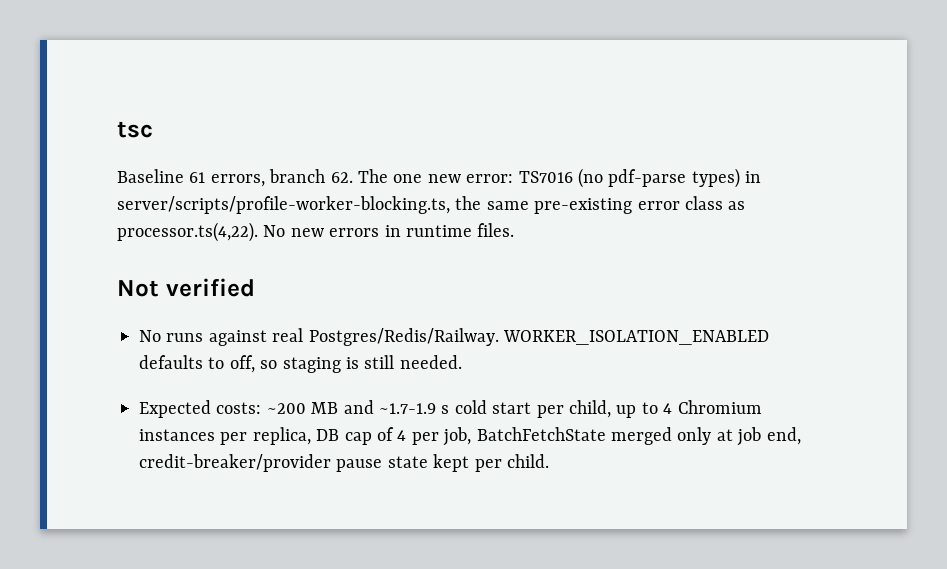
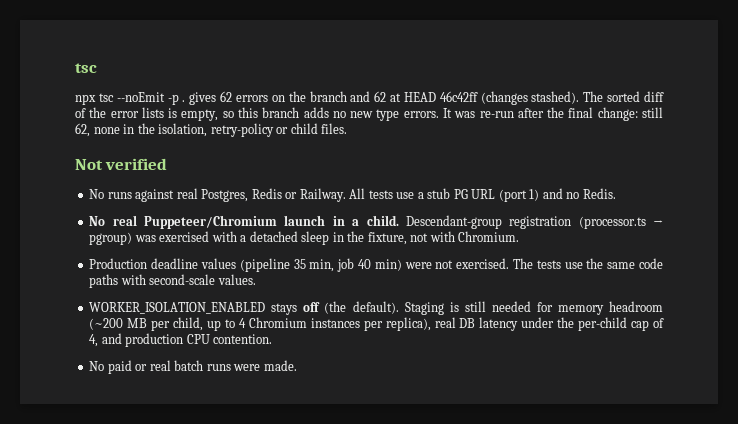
- Baseline 61 errors, branch 62. The one new error: TS7016 (no pdf-parse types) in server/scripts/profile-worker-blocking.ts, the same pre-existing error class as processor.ts(4,22). No new errors in runtime files.
+ npx tsc --noEmit -p . gives 62 errors on the branch and 62 at HEAD 46c42ff (changes stashed). The sorted diff of the error lists is empty, so this branch adds no new type errors. It was re-run after the final change: still 62, none in the isolation, retry-policy or child files.
- No runs against real Postgres/Redis/Railway. WORKER_ISOLATION_ENABLED defaults to off, so staging is still needed.
- Expected costs: ~200 MB and ~1.7-1.9 s cold start per child, up to 4 Chromium instances per replica, DB cap of 4 per job, BatchFetchState merged only at job end, credit-breaker/provider pause state kept per child.
+ No runs against real Postgres, Redis or Railway. All tests use a stub PG URL (port 1) and no Redis.
+ No real Puppeteer/Chromium launch in a child. Descendant-group registration (processor.ts → pgroup) was exercised with a detached sleep in the fixture, not with Chromium.
+ Production deadline values (pipeline 35 min, job 40 min) were not exercised. The tests use the same code paths with second-scale values.
+ WORKER_ISOLATION_ENABLED stays off (the default). Staging is still needed for memory headroom (~200 MB per child, up to 4 Chromium instances per replica), real DB latency under the per-child cap of 4, and production CPU contention.
+ No paid or real batch runs were made.

